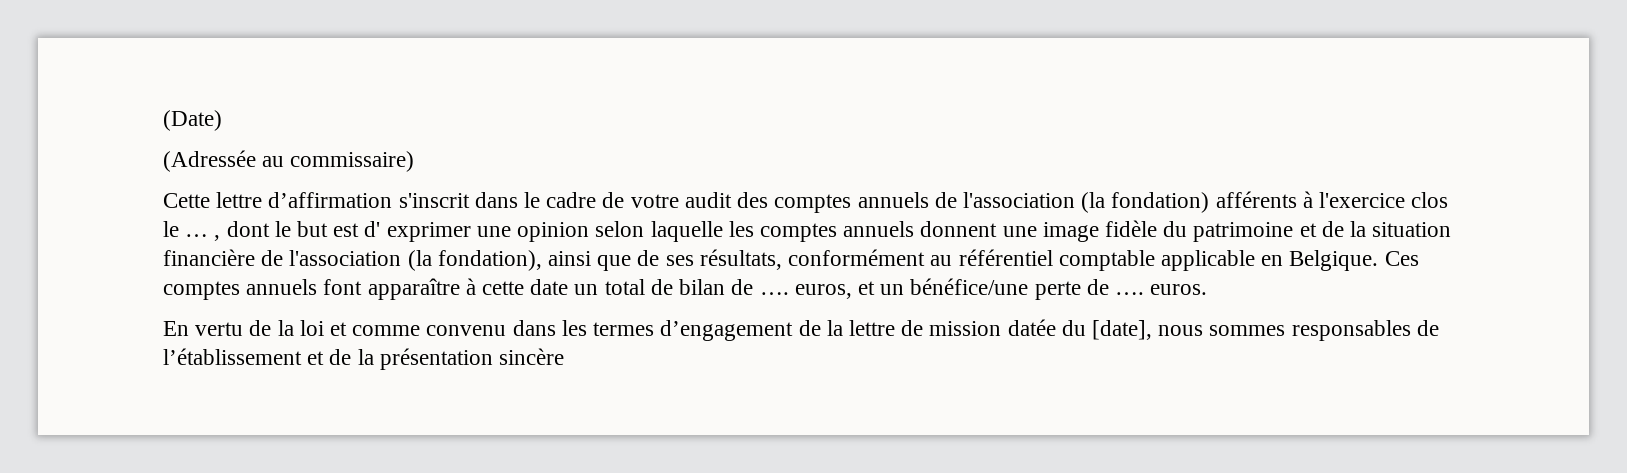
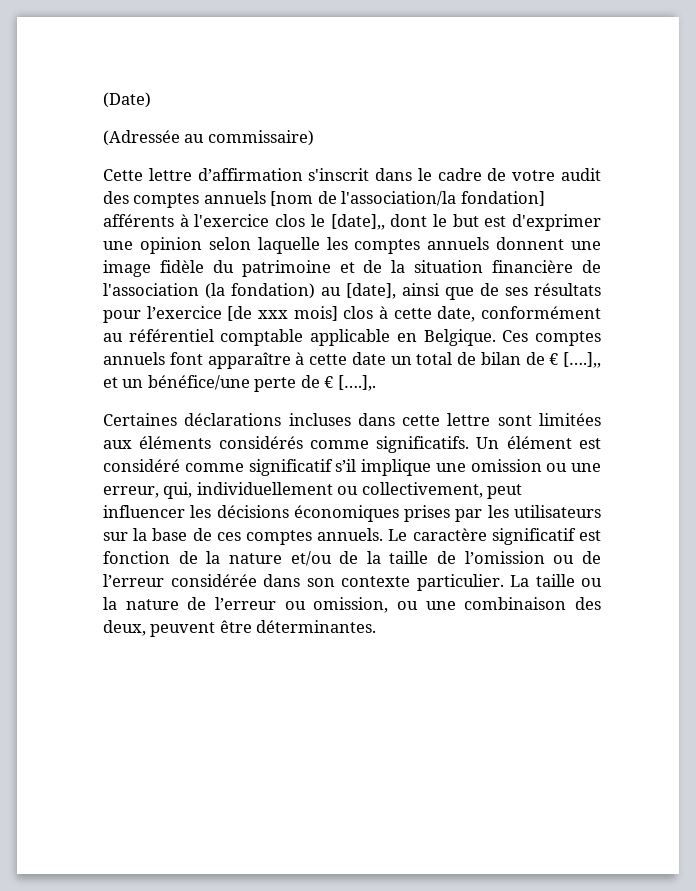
- Cette lettre d’affirmation s'inscrit dans le cadre de votre audit des comptes annuels de l'association (la fondation) afférents à l'exercice clos le … , dont le but est d' exprimer une opinion selon laquelle les comptes annuels donnent une image fidèle du patrimoine et de la situation financière de l'association (la fondation), ainsi que de ses résultats, conformément au référentiel comptable applicable en Belgique.
+ Cette lettre d’affirmation s'inscrit dans le cadre de votre audit des comptes annuels [nom de l'association/la fondation] afférents à l'exercice clos le [date],, dont le but est d'exprimer une opinion selon laquelle les comptes annuels donnent une image fidèle du patrimoine et de la situation financière de l'association (la fondation) au [date], ainsi que de ses résultats pour l’exercice [de xxx mois] clos à cette date, conformément au référentiel comptable applicable en Belgique.
- Ces comptes annuels font apparaître à cette date un total de bilan de …. euros, et un bénéfice/une perte de …. euros.
- En vertu de la loi et comme convenu dans les termes d’engagement de la lettre de mission datée du [date], nous sommes responsables de l’établissement et de la présentation sincère
+ Ces comptes annuels font apparaître à cette date un total de bilan de € [….],, et un bénéfice/une perte de € [….],.
+ Certaines déclarations incluses dans cette lettre sont limitées aux éléments considérés comme significatifs. Un élément est considéré comme significatif s’il implique une omission ou une erreur, qui, individuellement ou collectivement, peut influencer les décisions économiques prises par les utilisateurs sur la base de ces comptes annuels. Le caractère significatif est fonction de la nature et/ou de la taille de l’omission ou de l’erreur considérée dans son contexte particulier. La taille ou la nature de l’erreur ou omission, ou une combinaison des deux, peuvent être déterminantes.

